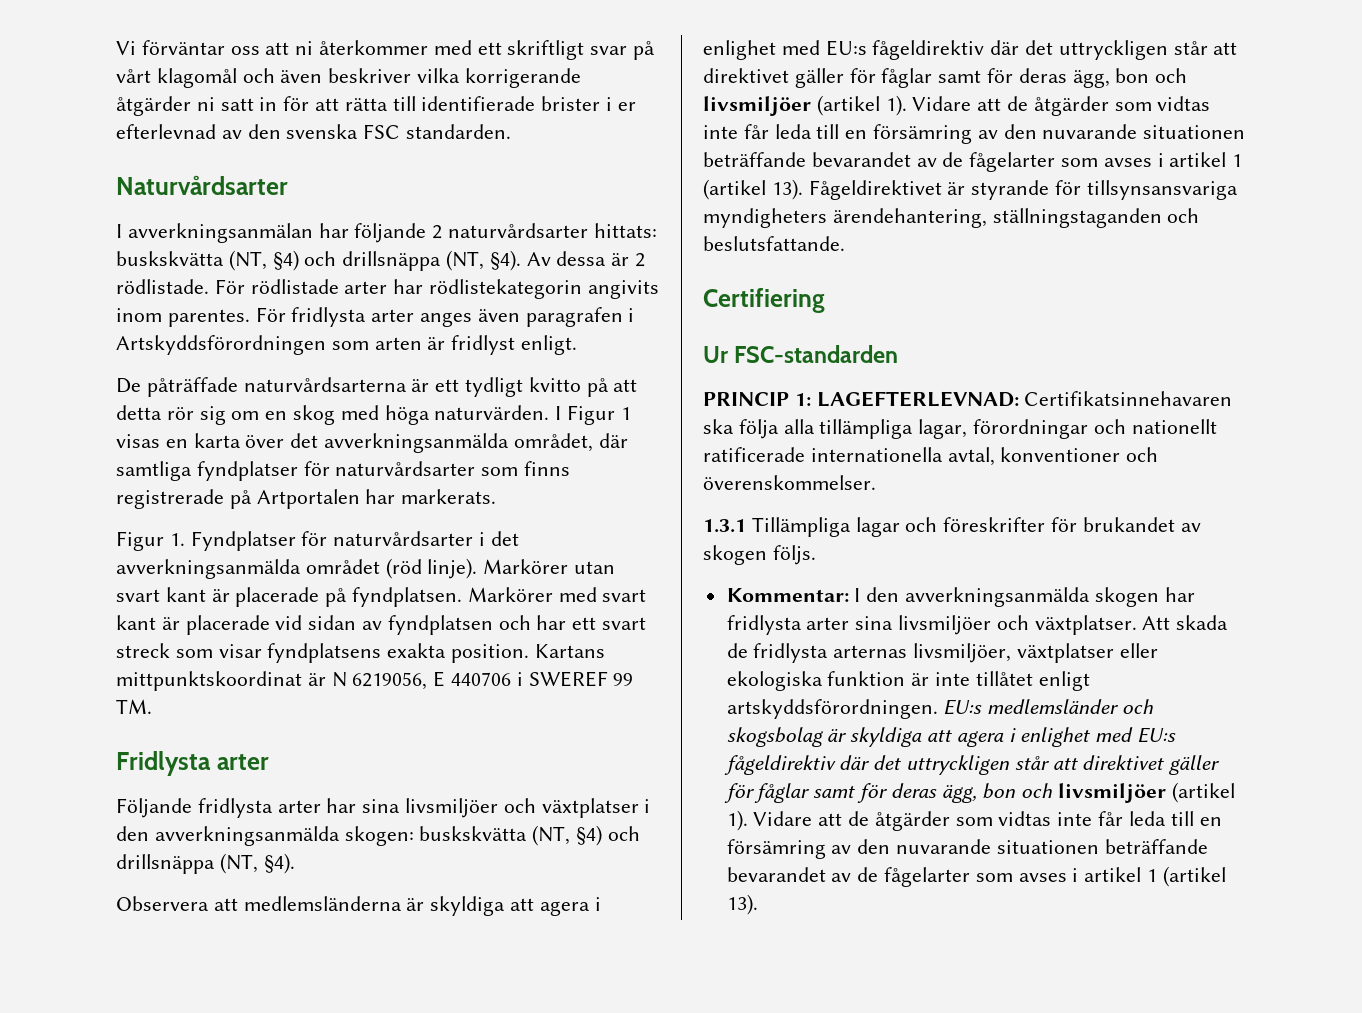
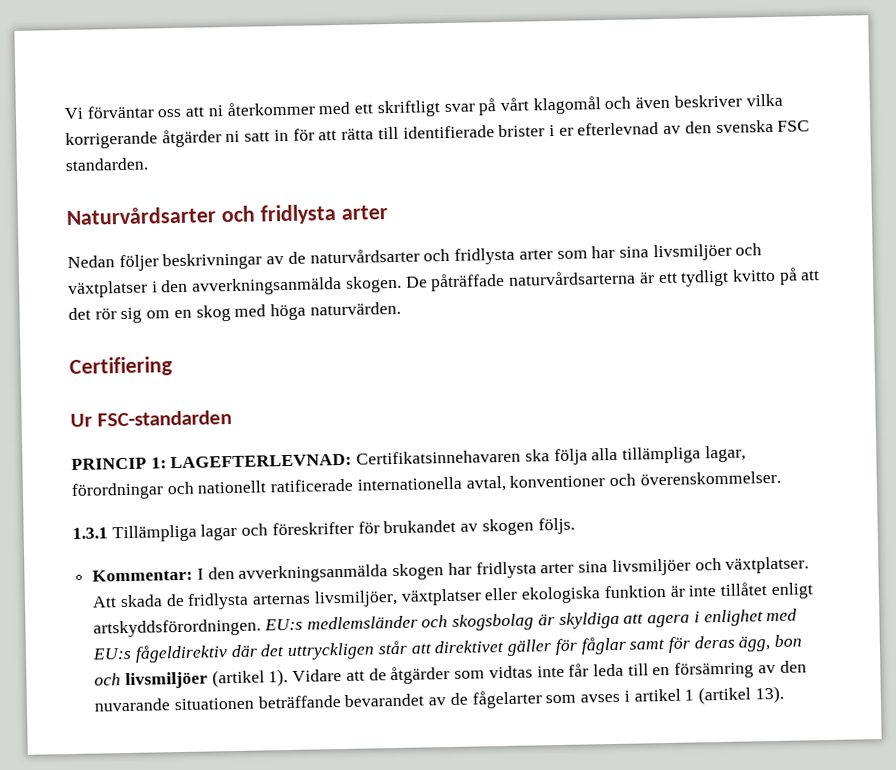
- Naturvårdsarter
- I avverkningsanmälan har följande 2 naturvårdsarter hittats: buskskvätta (NT, §4) och drillsnäppa (NT, §4). Av dessa är 2 rödlistade. För rödlistade arter har rödlistekategorin angivits inom parentes. För fridlysta arter anges även paragrafen i Artskyddsförordningen som arten är fridlyst enligt.
- De påträffade naturvårdsarterna är ett tydligt kvitto på att detta rör sig om en skog med höga naturvärden. I Figur 1 visas en karta över det avverkningsanmälda området, där samtliga fyndplatser för naturvårdsarter som finns registrerade på Artportalen har markerats.
- Figur 1. Fyndplatser för naturvårdsarter i det avverkningsanmälda området (röd linje). Markörer utan svart kant är placerade på fyndplatsen. Markörer med svart kant är placerade vid sidan av fyndplatsen och har ett svart streck som visar fyndplatsens exakta position. Kartans mittpunktskoordinat är N 6219056, E 440706 i SWEREF 99 TM.
- Fridlysta arter
- Följande fridlysta arter har sina livsmiljöer och växtplatser i den avverkningsanmälda skogen: buskskvätta (NT, §4) och drillsnäppa (NT, §4).
- Observera att medlemsländerna är skyldiga att agera i enlighet med EU:s fågeldirektiv där det uttryckligen står att direktivet gäller för fåglar samt för deras ägg, bon och livsmiljöer (artikel 1). Vidare att de åtgärder som vidtas inte får leda till en försämring av den nuvarande situationen beträffande bevarandet av de fågelarter som avses i artikel 1 (artikel 13). Fågeldirektivet är styrande för tillsynsansvariga myndigheters ärendehantering, ställningstaganden och beslutsfattande.
+ Naturvårdsarter och fridlysta arter
+ Nedan följer beskrivningar av de naturvårdsarter och fridlysta arter som har sina livsmiljöer och växtplatser i den avverkningsanmälda skogen. De påträffade naturvårdsarterna är ett tydligt kvitto på att det rör sig om en skog med höga naturvärden.

